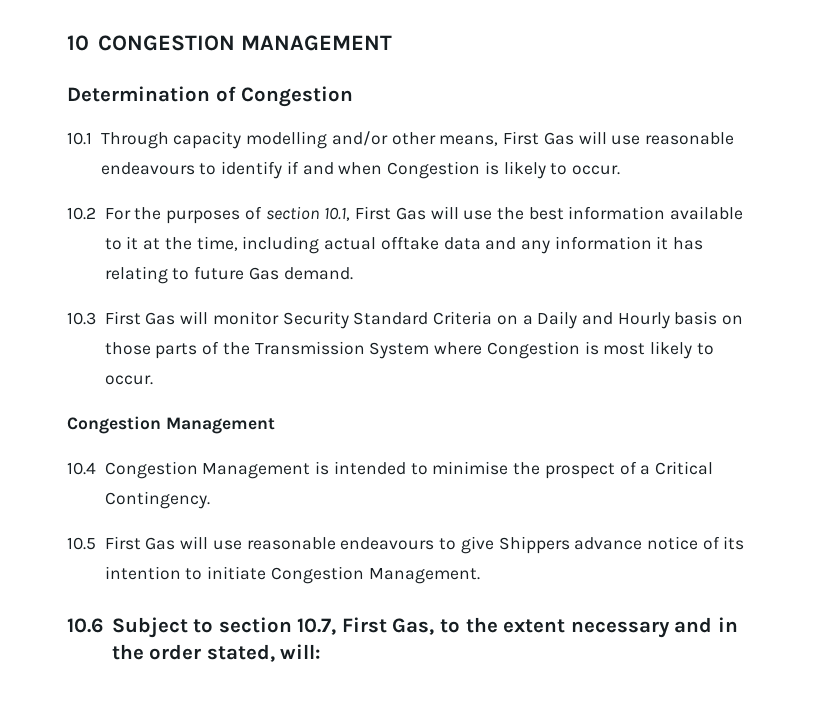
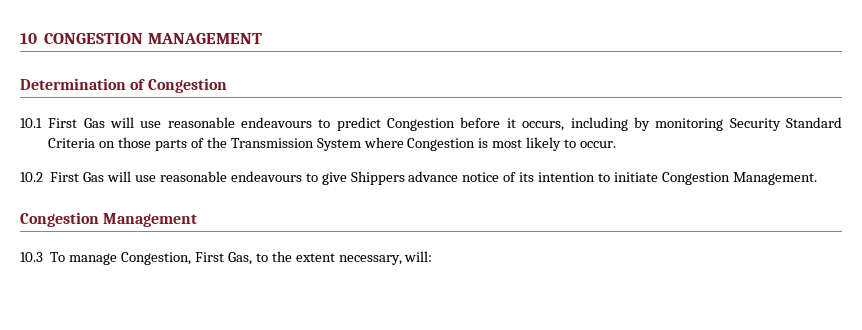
- 10.1 Through capacity modelling and/or other means, First Gas will use reasonable endeavours to identify if and when Congestion is likely to occur.
- 10.2 For the purposes of section 10.1, First Gas will use the best information available to it at the time, including actual offtake data and any information it has relating to future Gas demand.
- 10.3 First Gas will monitor Security Standard Criteria on a Daily and Hourly basis on those parts of the Transmission System where Congestion is most likely to occur.
- Congestion Management
- 10.4 Congestion Management is intended to minimise the prospect of a Critical Contingency.
- 10.5 First Gas will use reasonable endeavours to give Shippers advance notice of its intention to initiate Congestion Management.
+ 10.1 First Gas will use reasonable endeavours to predict Congestion before it occurs, including by monitoring Security Standard Criteria on those parts of the Transmission System where Congestion is most likely to occur.
+ 10.2 First Gas will use reasonable endeavours to give Shippers advance notice of its intention to initiate Congestion Management.
- 10.6 Subject to section 10.7, First Gas, to the extent necessary and in the order stated, will:
+ Congestion Management
+ 10.3 To manage Congestion, First Gas, to the extent necessary, will:

